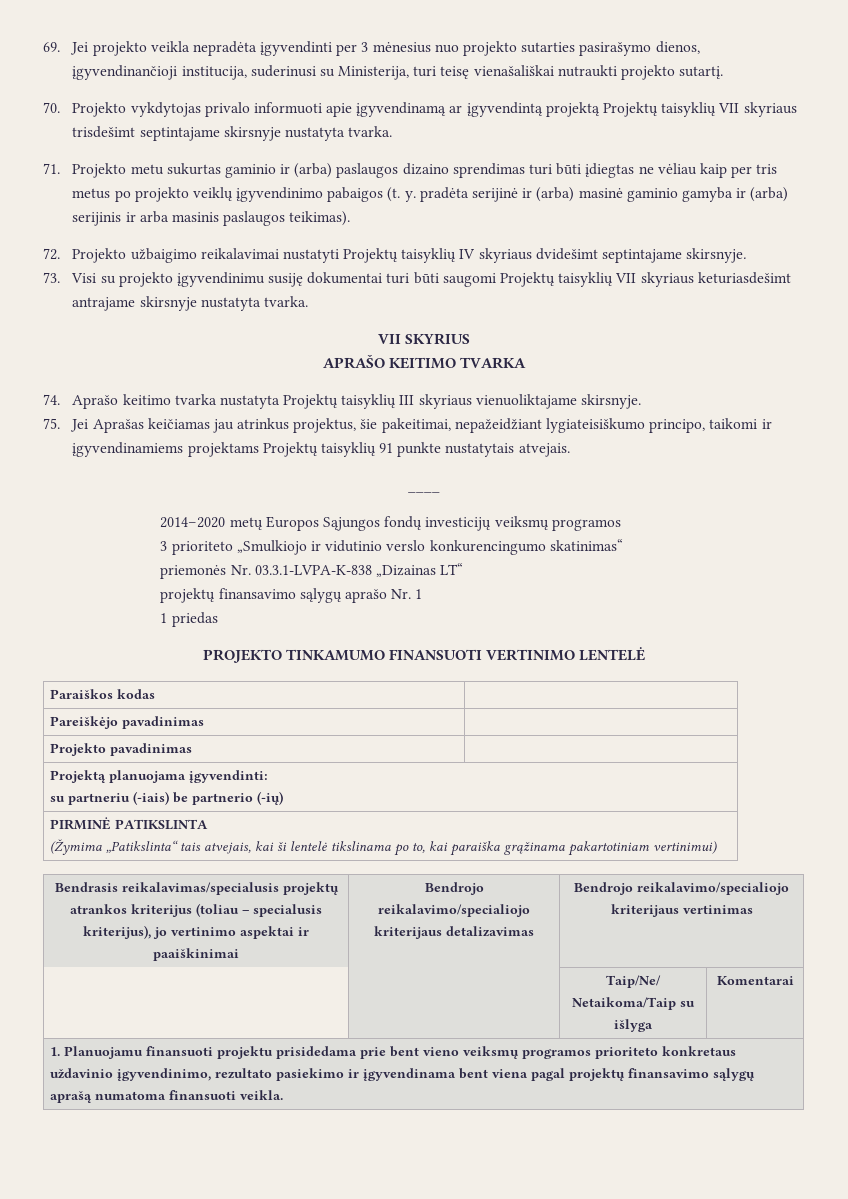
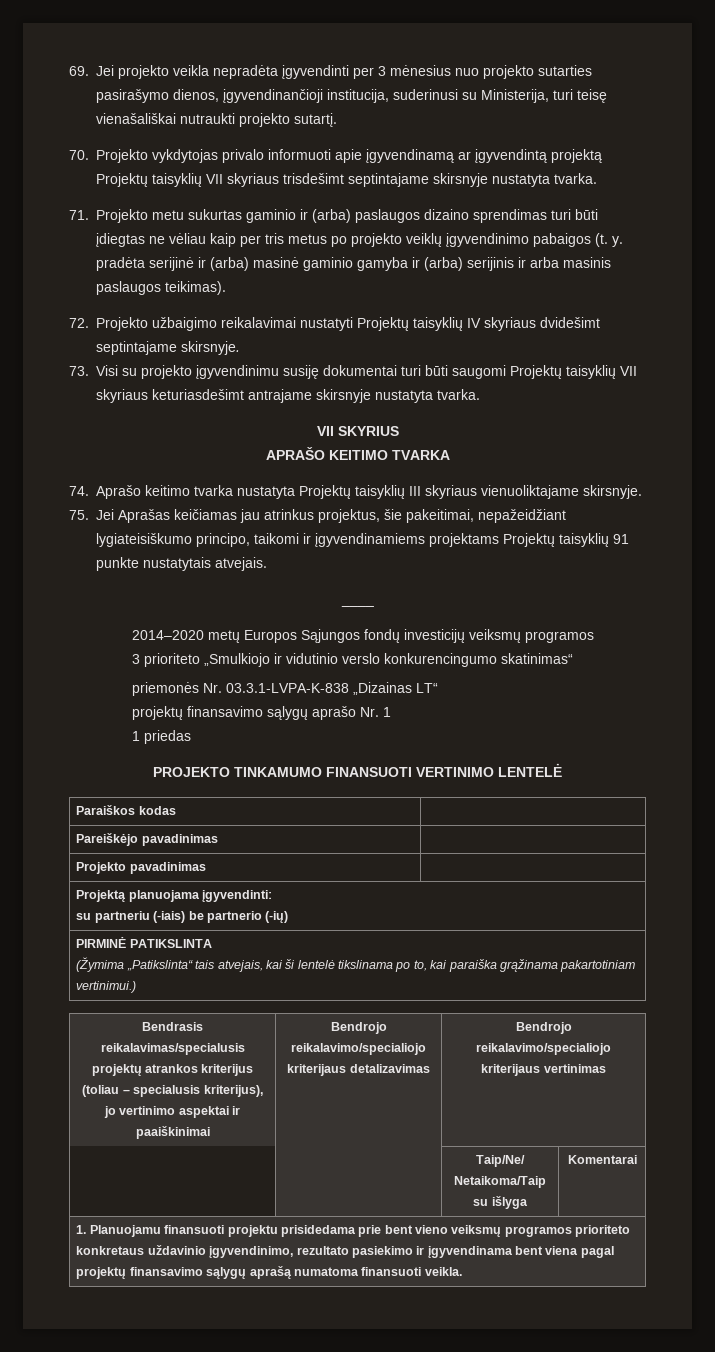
  PIRMINĖ PATIKSLINTA
- (Žymima „Patikslinta“ tais atvejais, kai ši lentelė tikslinama po to, kai paraiška grąžinama pakartotiniam vertinimui)
+ (Žymima „Patikslinta“ tais atvejais, kai ši lentelė tikslinama po to, kai paraiška grąžinama pakartotiniam vertinimui.)

